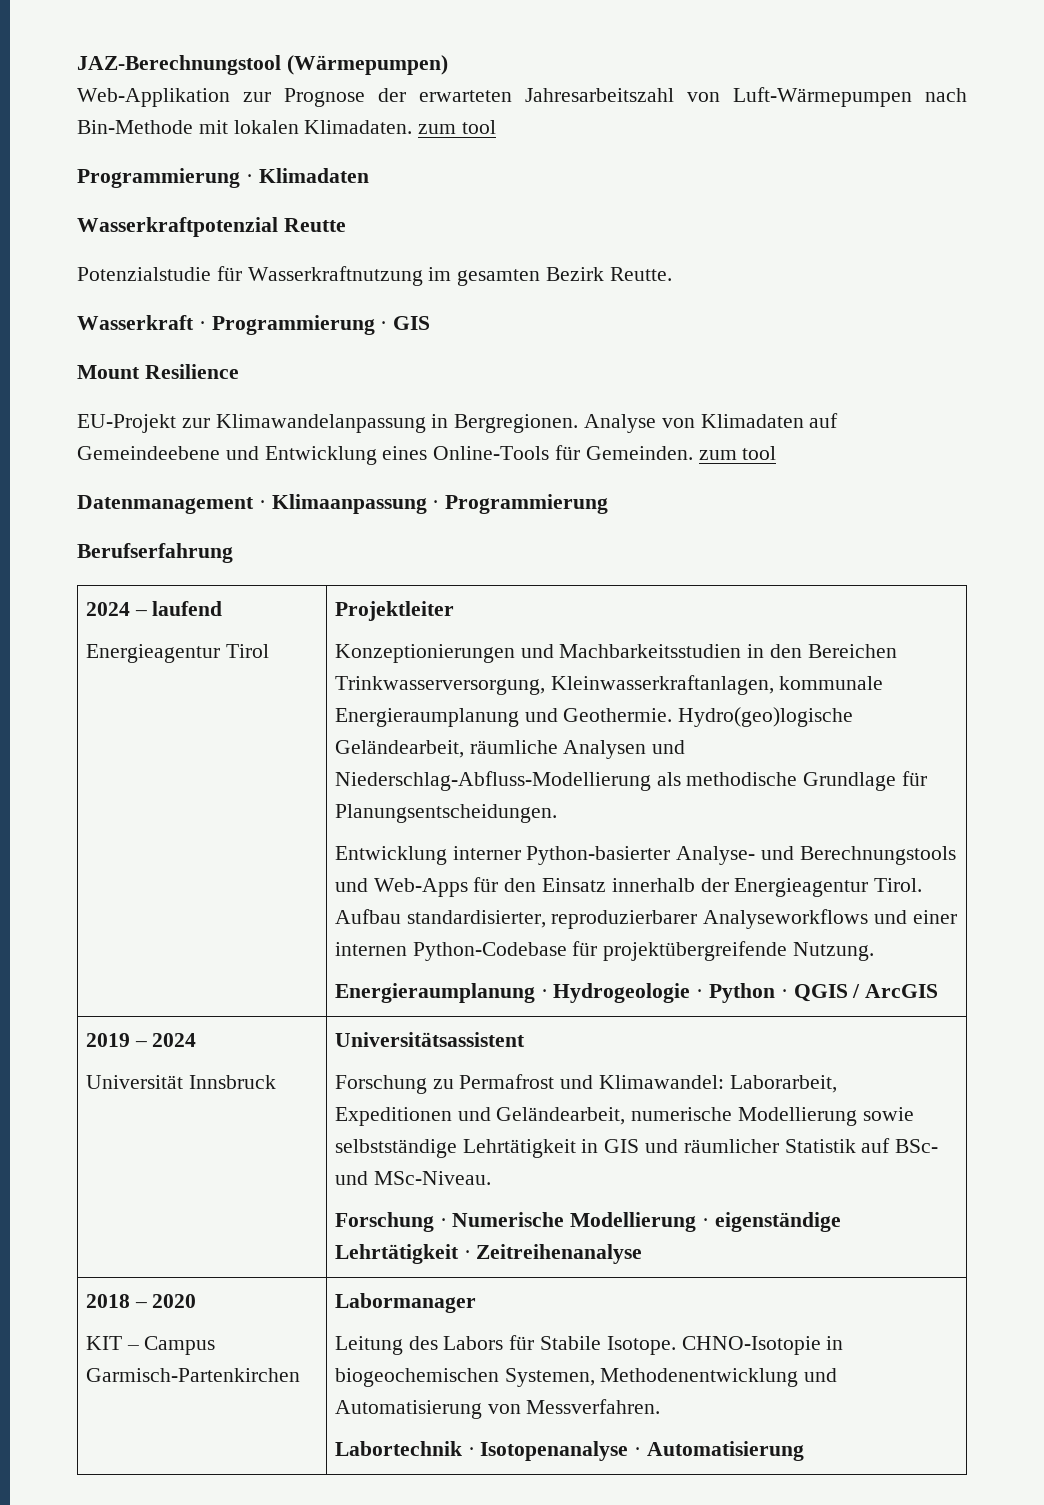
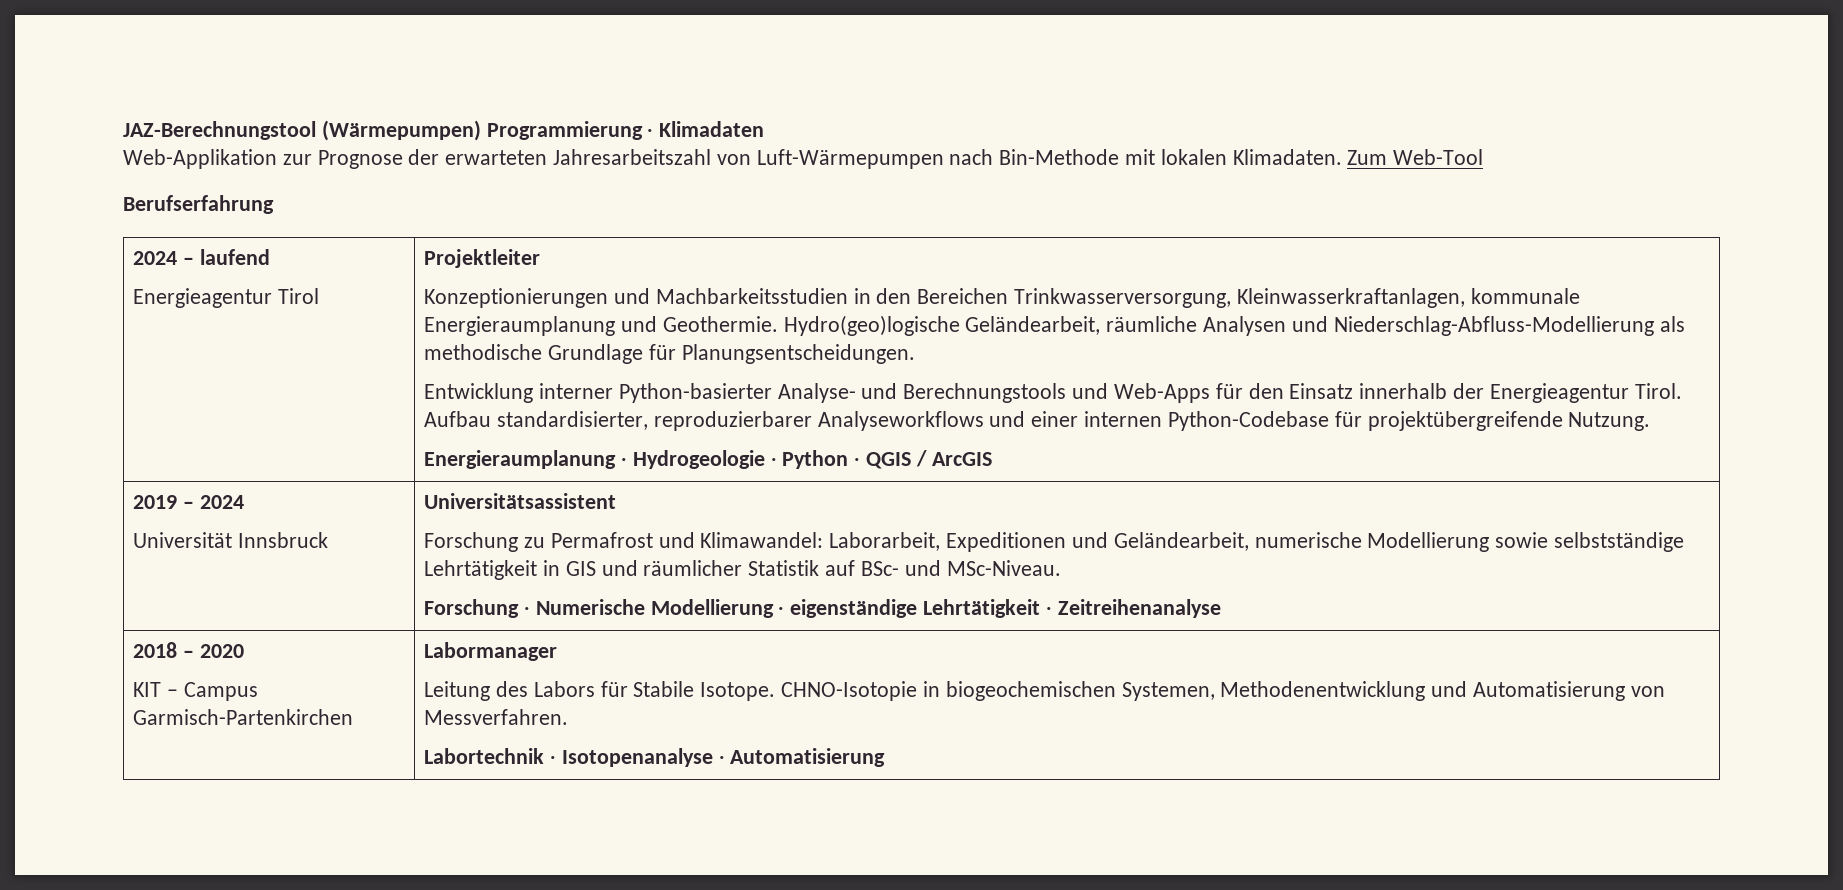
- JAZ-Berechnungstool (Wärmepumpen)
+ JAZ-Berechnungstool (Wärmepumpen) Programmierung · Klimadaten
- Web-Applikation zur Prognose der erwarteten Jahresarbeitszahl von Luft-Wärmepumpen nach Bin-Methode mit lokalen Klimadaten. zum tool
- Programmierung · Klimadaten
- Wasserkraftpotenzial Reutte
- Potenzialstudie für Wasserkraftnutzung im gesamten Bezirk Reutte.
- Wasserkraft · Programmierung · GIS
- Mount Resilience
- EU-Projekt zur Klimawandelanpassung in Bergregionen. Analyse von Klimadaten auf Gemeindeebene und Entwicklung eines Online-Tools für Gemeinden. zum tool
- Datenmanagement · Klimaanpassung · Programmierung
+ Web-Applikation zur Prognose der erwarteten Jahresarbeitszahl von Luft-Wärmepumpen nach Bin-Methode mit lokalen Klimadaten. Zum Web-Tool

